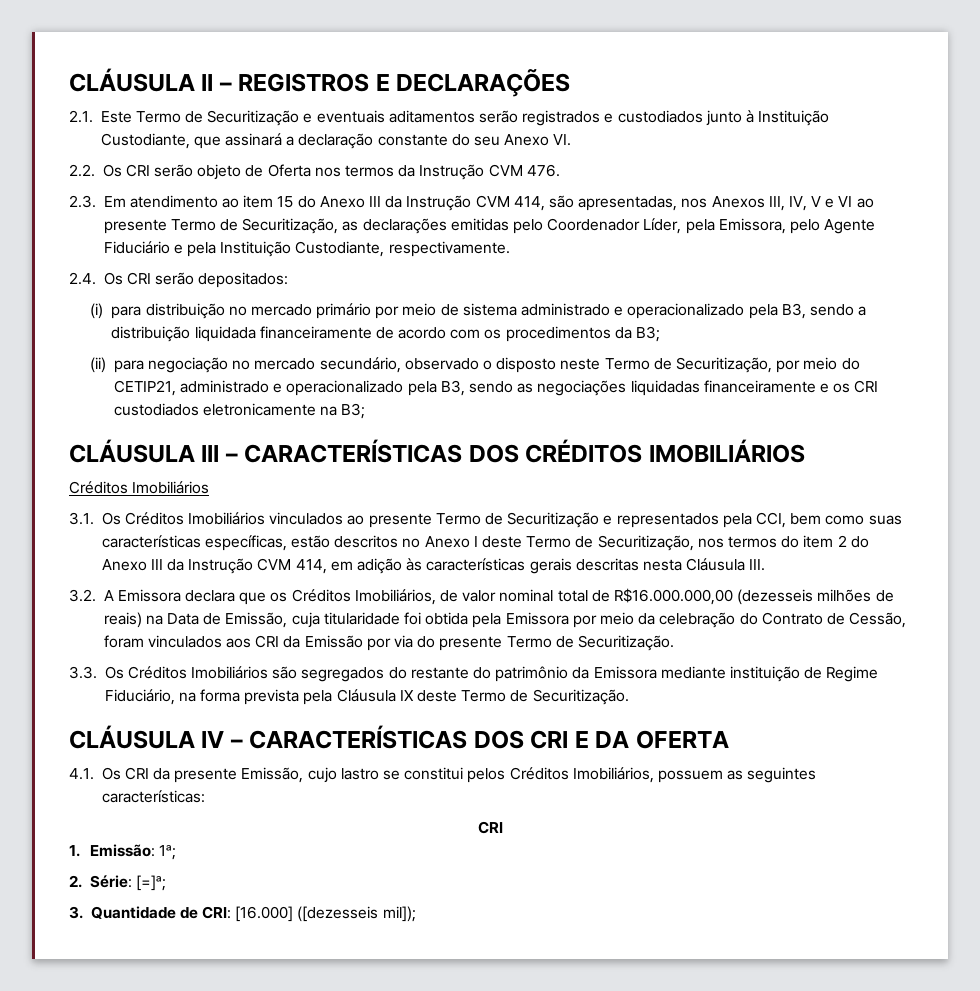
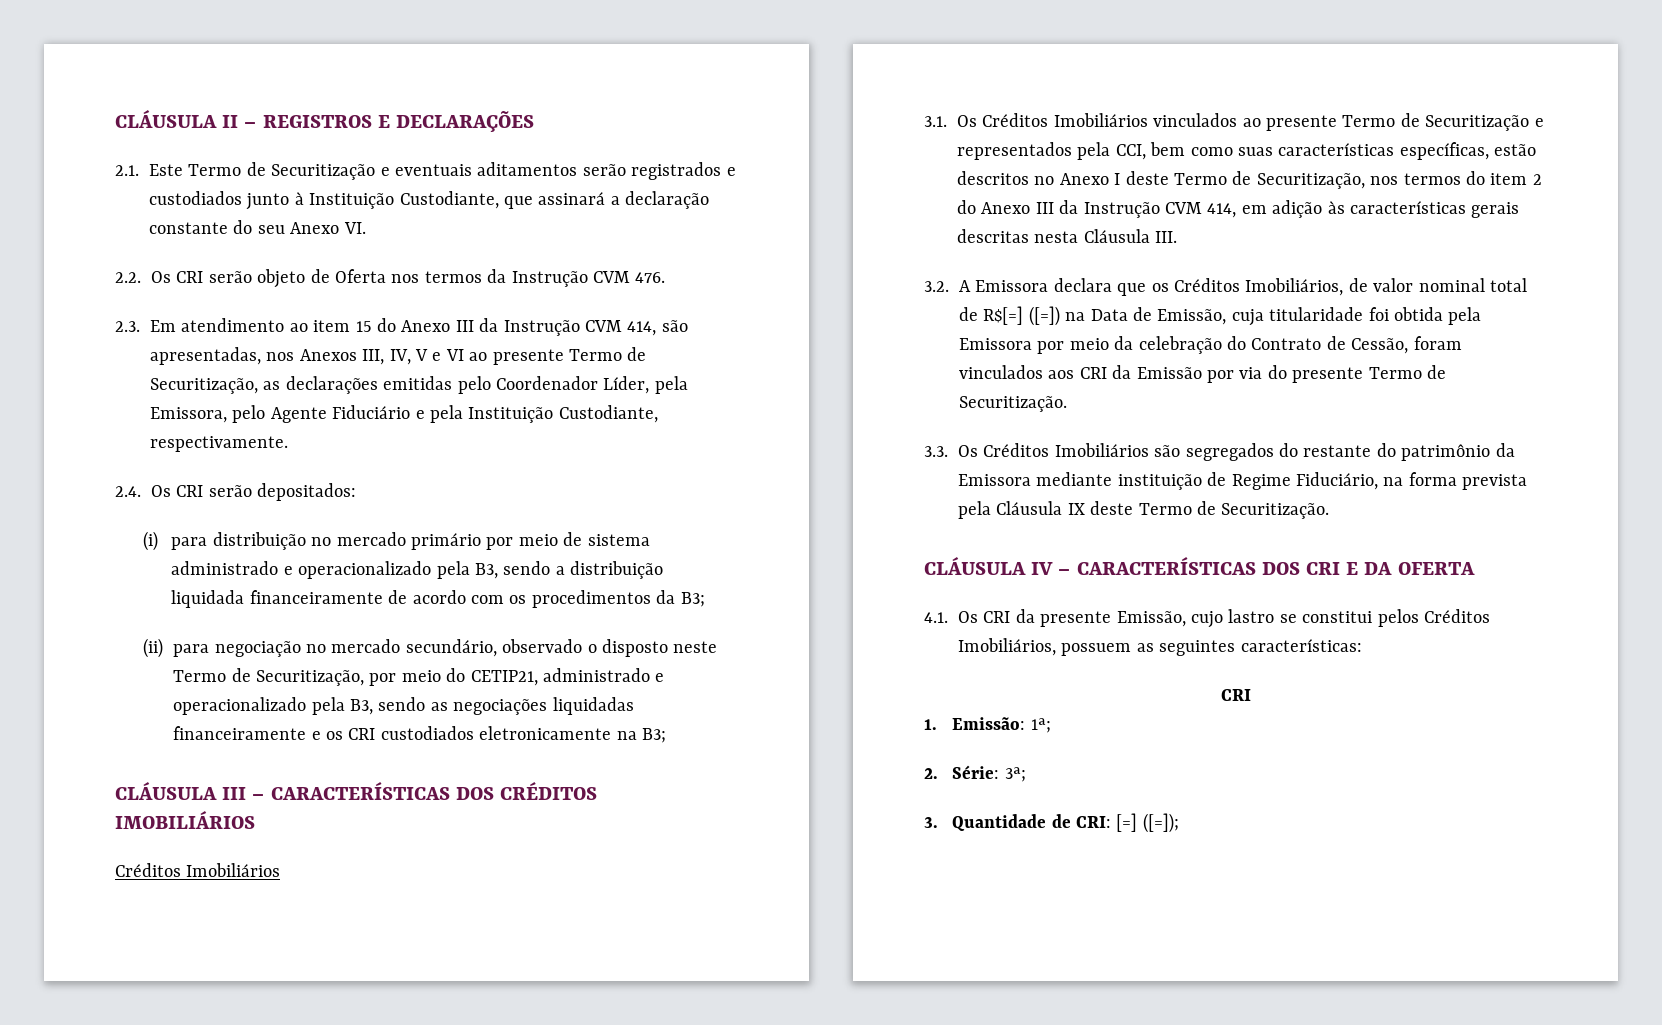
- 3.2. A Emissora declara que os Créditos Imobiliários, de valor nominal total de R$16.000.000,00 (dezesseis milhões de reais) na Data de Emissão, cuja titularidade foi obtida pela Emissora por meio da celebração do Contrato de Cessão, foram vinculados aos CRI da Emissão por via do presente Termo de Securitização.
+ 3.2. A Emissora declara que os Créditos Imobiliários, de valor nominal total de R$[=] ([=]) na Data de Emissão, cuja titularidade foi obtida pela Emissora por meio da celebração do Contrato de Cessão, foram vinculados aos CRI da Emissão por via do presente Termo de Securitização.
- 2. Série: [=]ª;
+ 2. Série: 3ª;
- 3. Quantidade de CRI: [16.000] ([dezesseis mil]);
+ 3. Quantidade de CRI: [=] ([=]);

